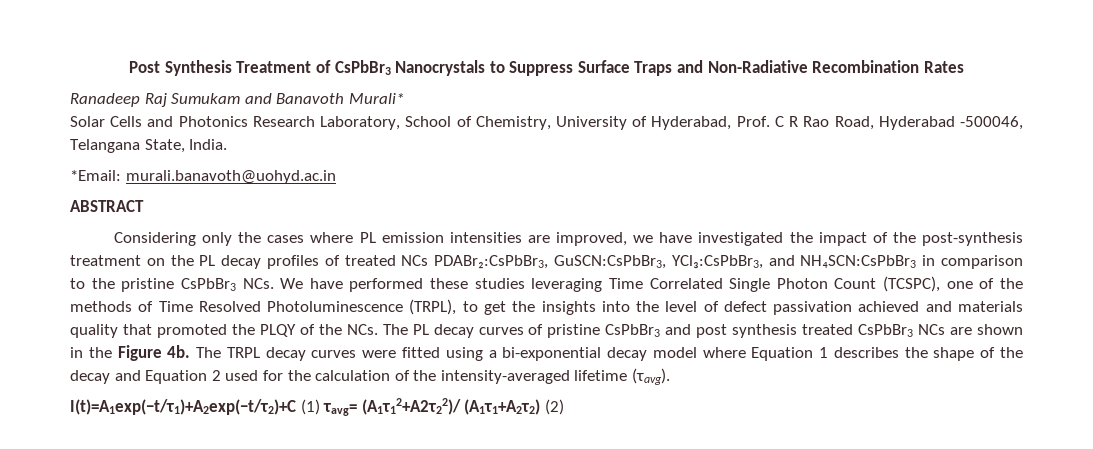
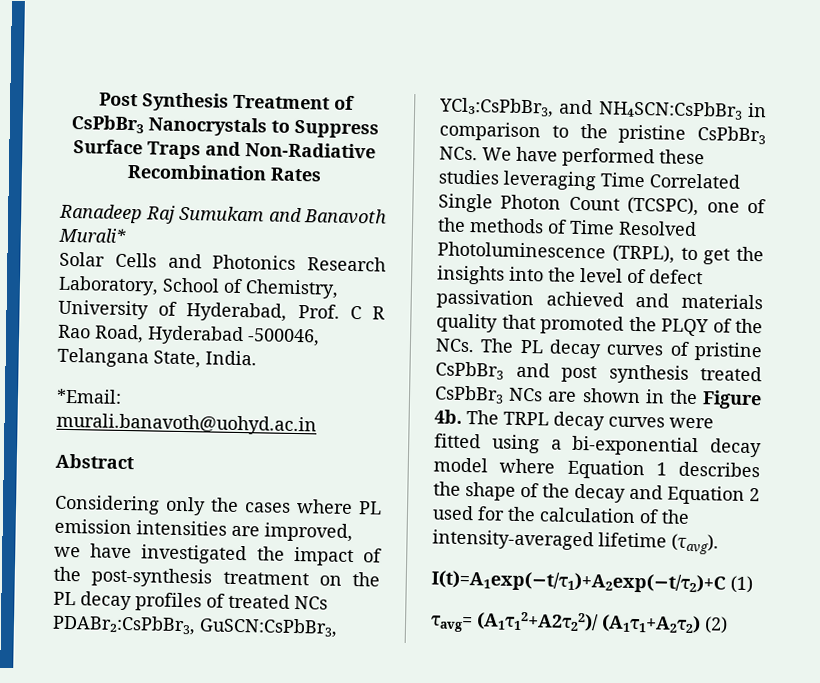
- ABSTRACT
+ Abstract
- I(t)=A1exp(−t/τ1)+A2exp(−t/τ2)+C (1) τavg= (A1τ12+A2τ22)/ (A1τ1+A2τ2) (2)
+ I(t)=A1exp(−t/τ1)+A2exp(−t/τ2)+C (1)
+ τavg= (A1τ12+A2τ22)/ (A1τ1+A2τ2) (2)

